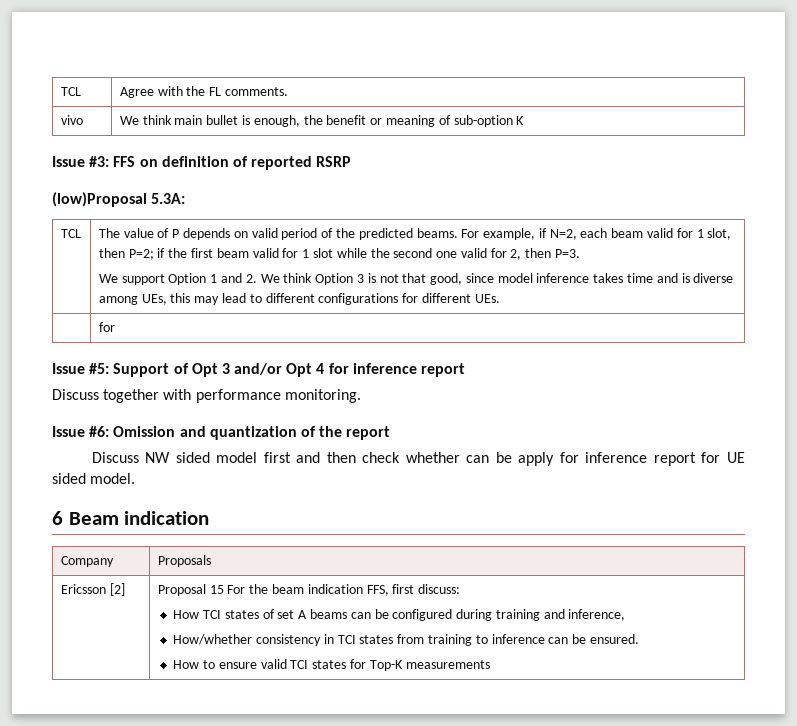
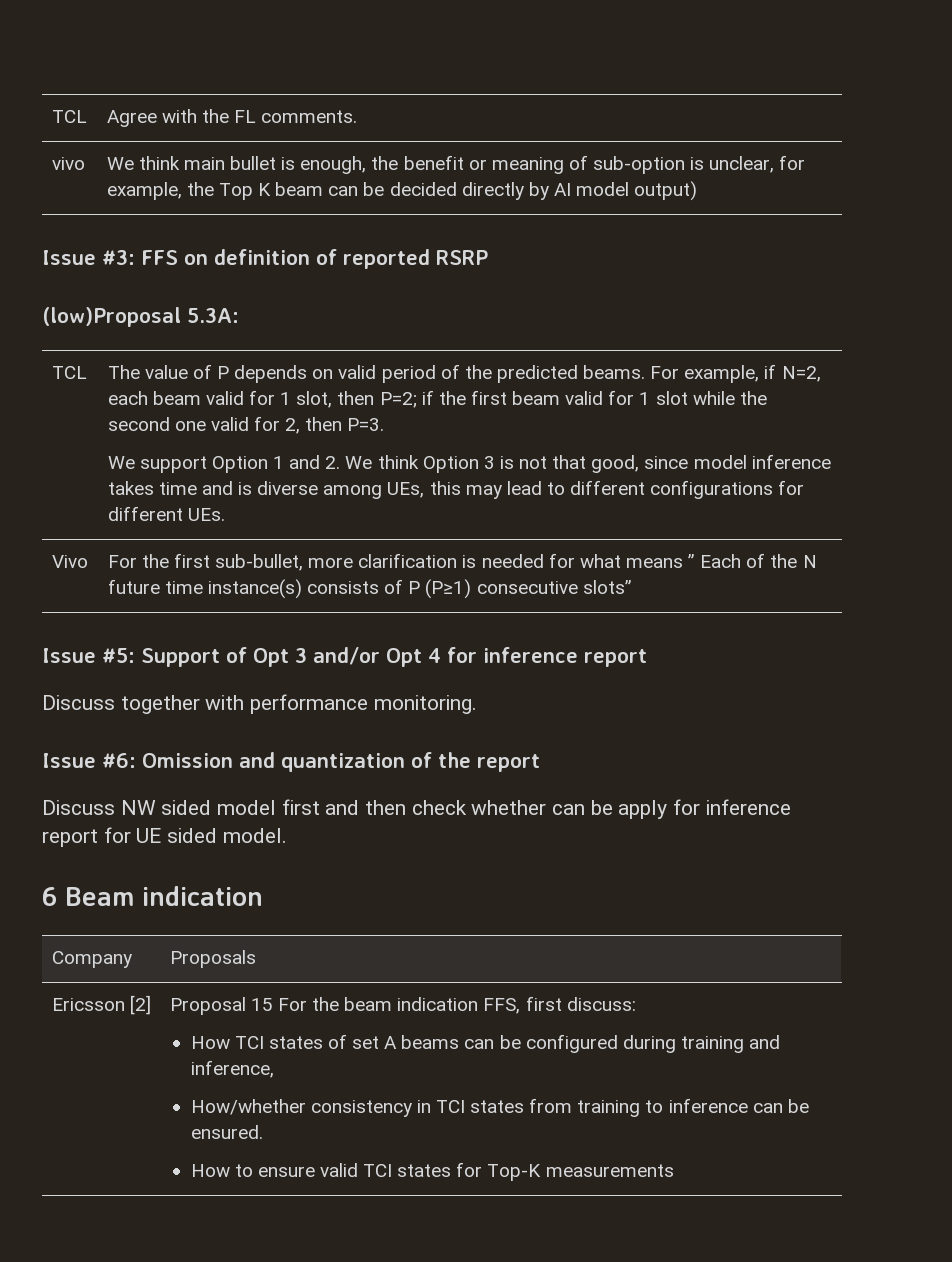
- vivo | We think main bullet is enough, the benefit or meaning of sub-option K
+ vivo | We think main bullet is enough, the benefit or meaning of sub-option is unclear, for example, the Top K beam can be decided directly by AI model output)
- | for
+ Vivo | For the first sub-bullet, more clarification is needed for what means ” Each of the N future time instance(s) consists of P (P≥1) consecutive slots”

